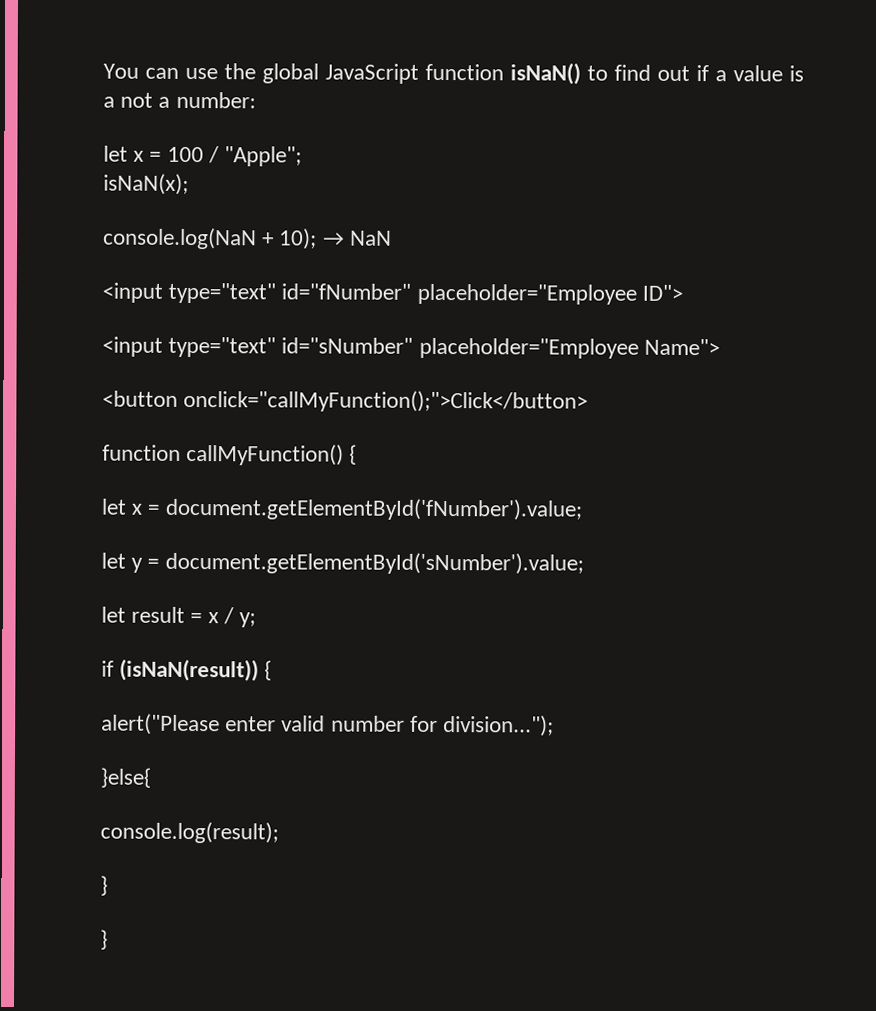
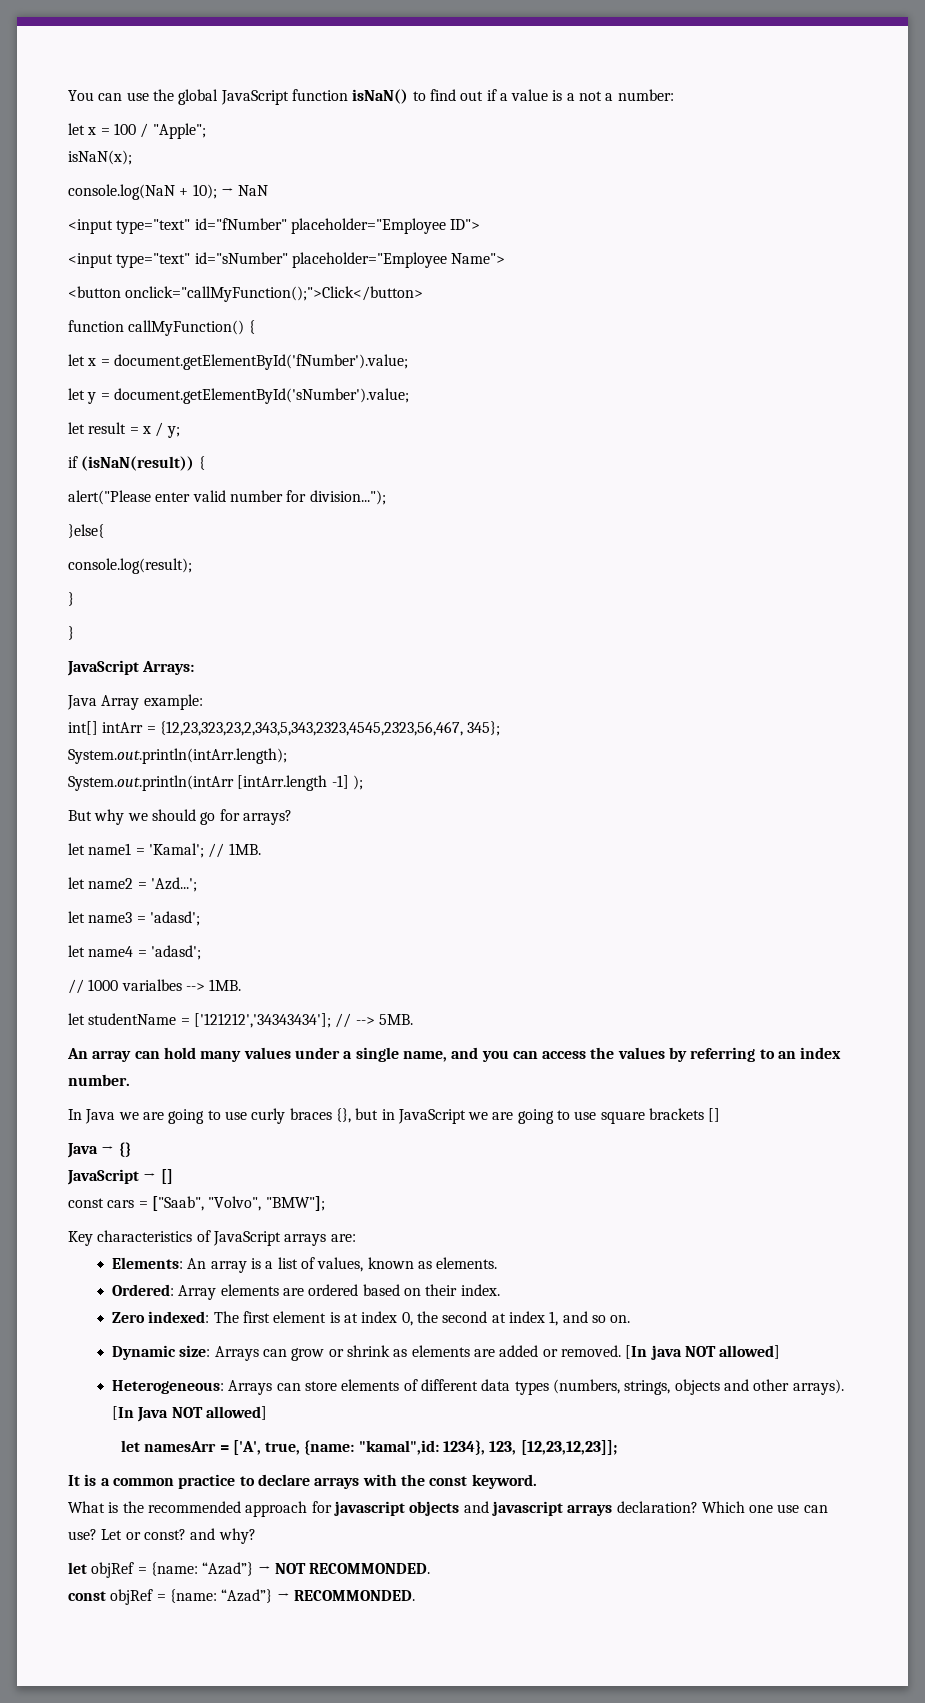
+ JavaScript Arrays:
+ Java Array example:
+ int[] intArr = {12,23,323,23,2,343,5,343,2323,4545,2323,56,467, 345};
+ System.out.println(intArr.length);
+ System.out.println(intArr [intArr.length -1] );
+ But why we should go for arrays?
+ let name1 = 'Kamal'; // 1MB.
+ let name2 = 'Azd...';
+ let name3 = 'adasd';
+ let name4 = 'adasd';
+ // 1000 varialbes --> 1MB.
+ let studentName = ['121212','34343434']; // --> 5MB.
+ An array can hold many values under a single name, and you can access the values by referring to an index number.
+ In Java we are going to use curly braces {}, but in JavaScript we are going to use square brackets []
+ Java → {}
+ JavaScript → []
+ const cars = ["Saab", "Volvo", "BMW"];
+ Key characteristics of JavaScript arrays are:
+ Elements: An array is a list of values, known as elements.
+ Ordered: Array elements are ordered based on their index.
+ Zero indexed: The first element is at index 0, the second at index 1, and so on.
+ Dynamic size: Arrays can grow or shrink as elements are added or removed. [In java NOT allowed]
+ Heterogeneous: Arrays can store elements of different data types (numbers, strings, objects and other arrays). [In Java NOT allowed]
+ let namesArr = ['A', true, {name: "kamal",id: 1234}, 123, [12,23,12,23]];
+ It is a common practice to declare arrays with the const keyword.
+ What is the recommended approach for javascript objects and javascript arrays declaration? Which one use can use? Let or const? and why?
+ let objRef = {name: “Azad”} → NOT RECOMMONDED.
+ const objRef = {name: “Azad”} → RECOMMONDED.

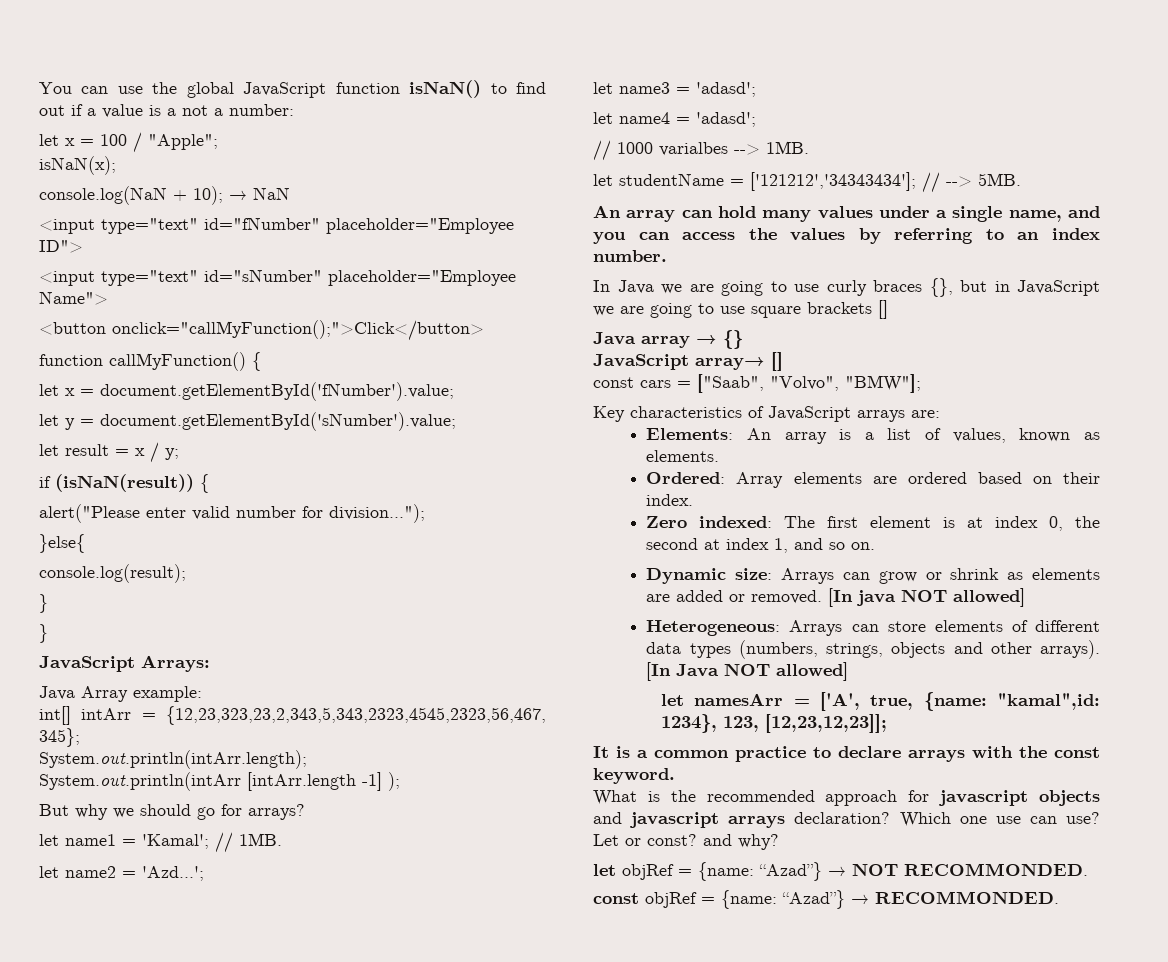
- Java → {}
+ Java array → {}
- JavaScript → []
+ JavaScript array→ []

